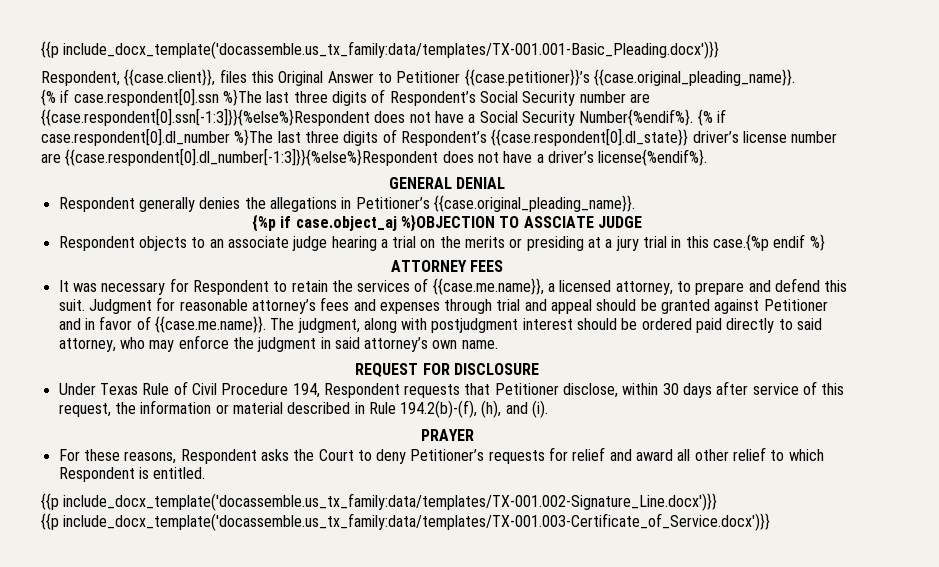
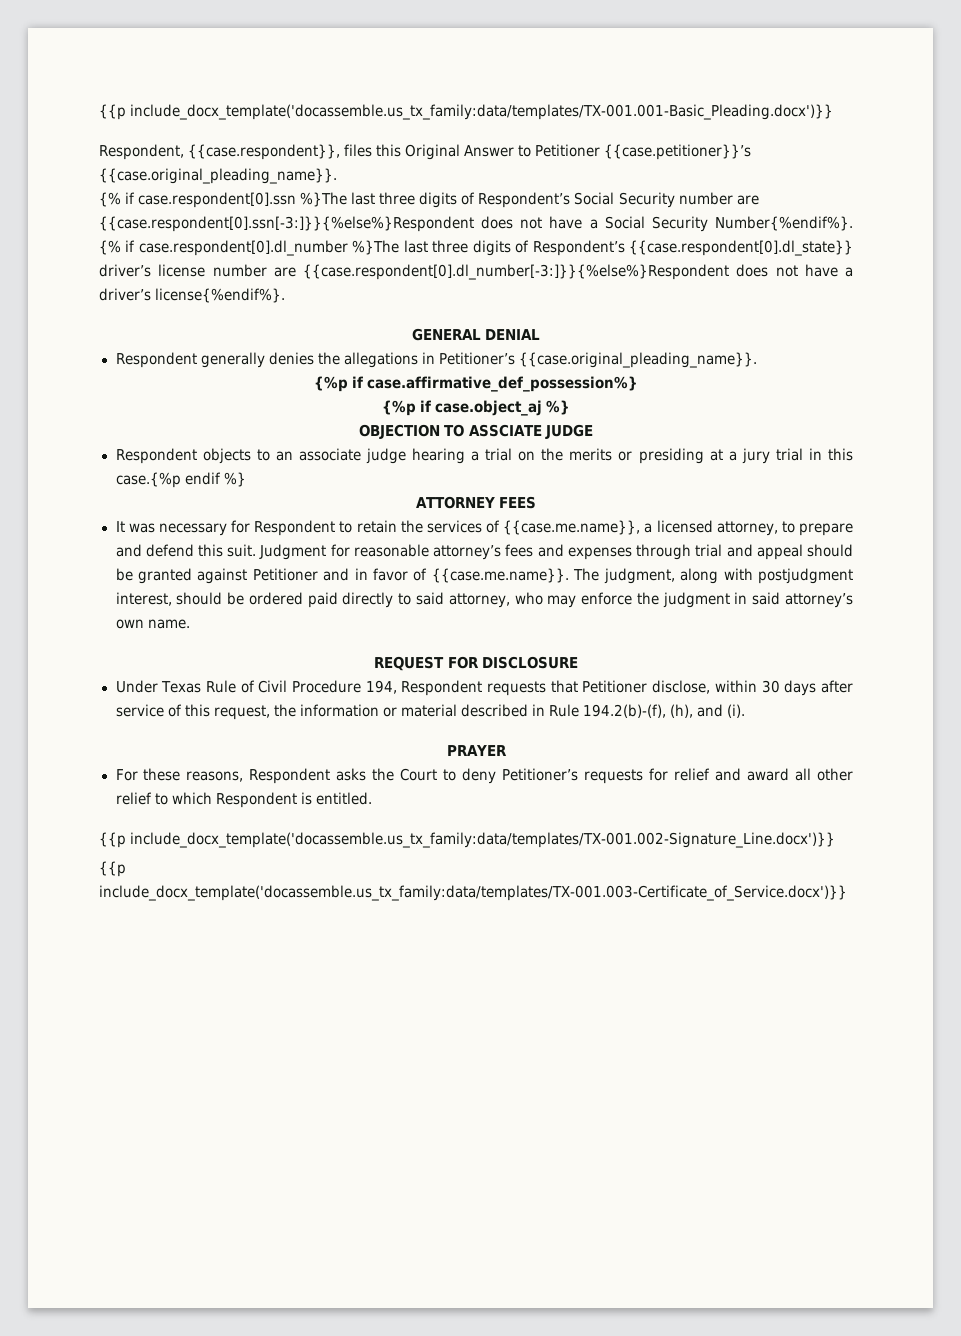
- Respondent, {{case.client}}, files this Original Answer to Petitioner {{case.petitioner}}’s {{case.original_pleading_name}}.
+ Respondent, {{case.respondent}}, files this Original Answer to Petitioner {{case.petitioner}}’s {{case.original_pleading_name}}.
- {% if case.respondent[0].ssn %}The last three digits of Respondent’s Social Security number are {{case.respondent[0].ssn[-1:3]}}{%else%}Respondent does not have a Social Security Number{%endif%}.
+ {% if case.respondent[0].ssn %}The last three digits of Respondent’s Social Security number are {{case.respondent[0].ssn[-3:]}}{%else%}Respondent does not have a Social Security Number{%endif%}.
- {% if case.respondent[0].dl_number %}The last three digits of Respondent’s {{case.respondent[0].dl_state}} driver’s license number are {{case.respondent[0].dl_number[-1:3]}}{%else%}Respondent does not have a driver’s license{%endif%}.
+ {% if case.respondent[0].dl_number %}The last three digits of Respondent’s {{case.respondent[0].dl_state}} driver’s license number are {{case.respondent[0].dl_number[-3:]}}{%else%}Respondent does not have a driver’s license{%endif%}.
+ {%p if case.affirmative_def_possession%}
- {%p if case.object_aj %}OBJECTION TO ASSCIATE JUDGE
+ {%p if case.object_aj %}
+ OBJECTION TO ASSCIATE JUDGE
- Judgment for reasonable attorney’s fees and expenses through trial and appeal should be granted against Petitioner and in favor of {{case.me.name}}. The judgment, along with postjudgment interest should be ordered paid directly to said attorney, who may enforce the judgment in said attorney’s own name.
+ Judgment for reasonable attorney’s fees and expenses through trial and appeal should be granted against Petitioner and in favor of {{case.me.name}}. The judgment, along with postjudgment interest, should be ordered paid directly to said attorney, who may enforce the judgment in said attorney’s own name.

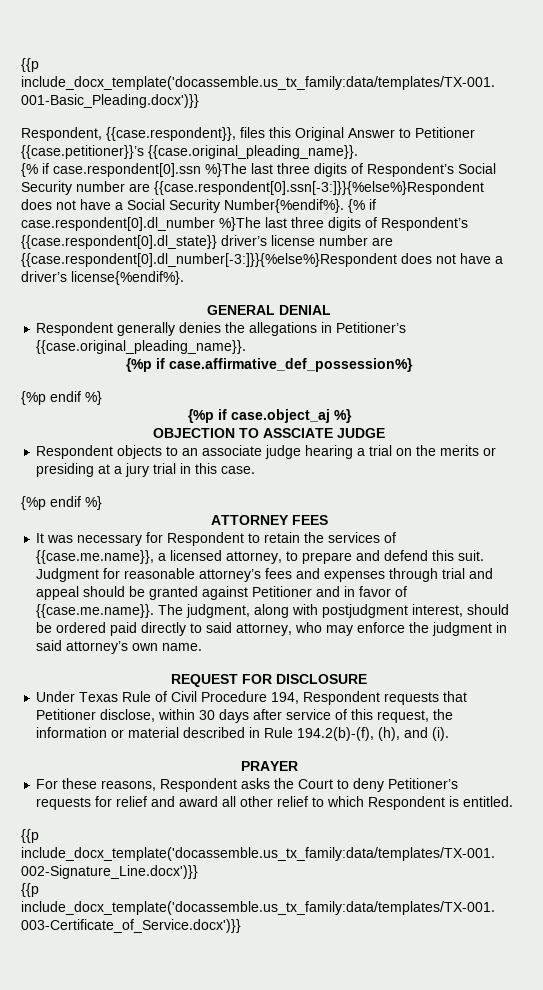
  {%p if case.affirmative_def_possession%}
+ {%p endif %}
- Respondent objects to an associate judge hearing a trial on the merits or presiding at a jury trial in this case.{%p endif %}
+ Respondent objects to an associate judge hearing a trial on the merits or presiding at a jury trial in this case.
+ {%p endif %}

